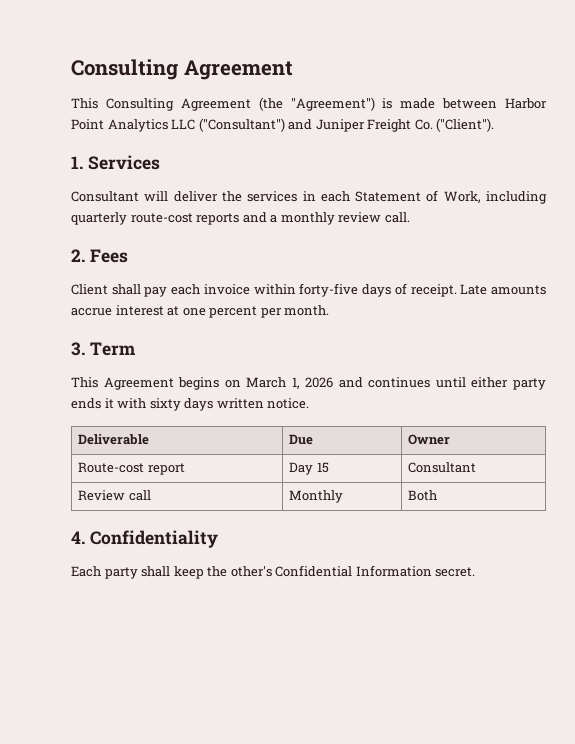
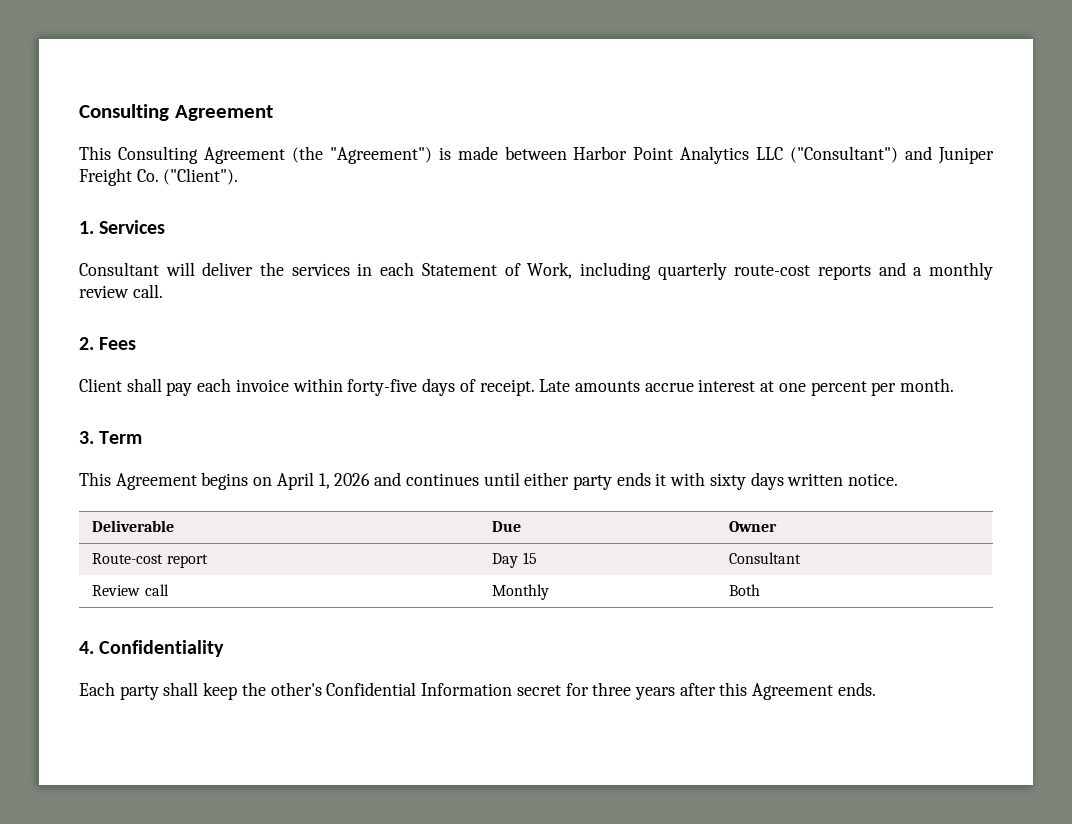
- This Agreement begins on March 1, 2026 and continues until either party ends it with sixty days written notice.
+ This Agreement begins on April 1, 2026 and continues until either party ends it with sixty days written notice.
- Each party shall keep the other's Confidential Information secret.
+ Each party shall keep the other's Confidential Information secret for three years after this Agreement ends.

